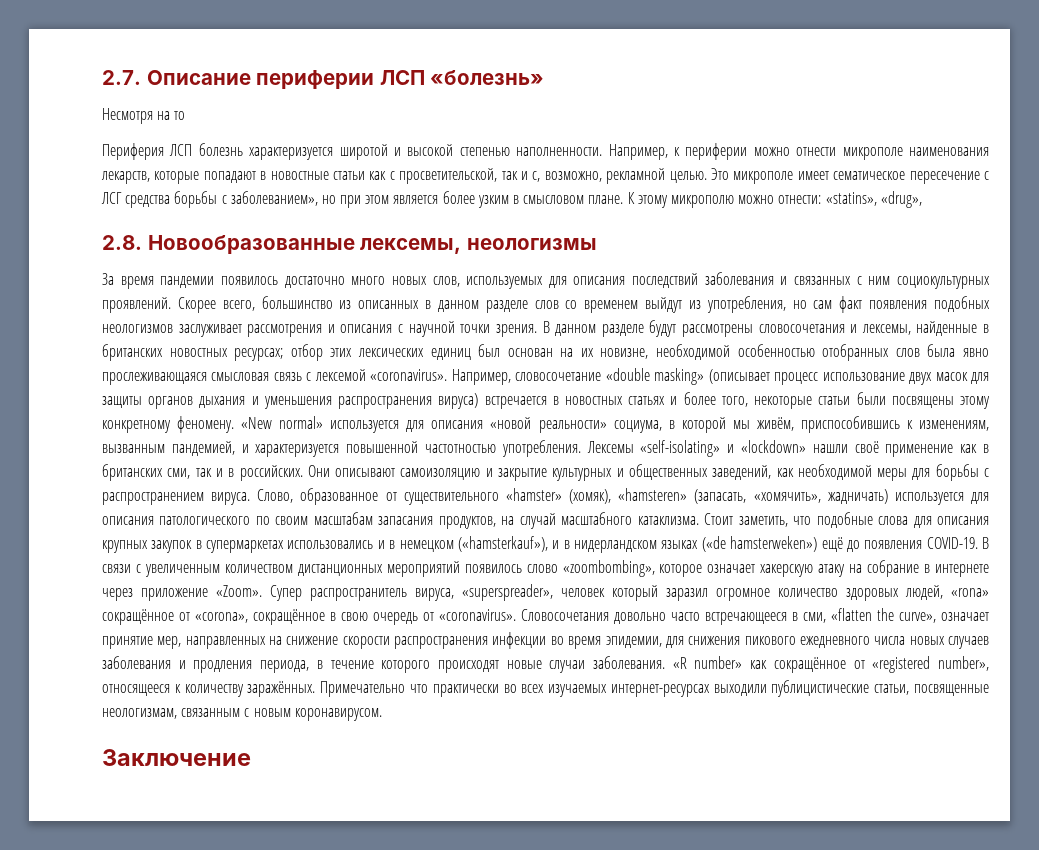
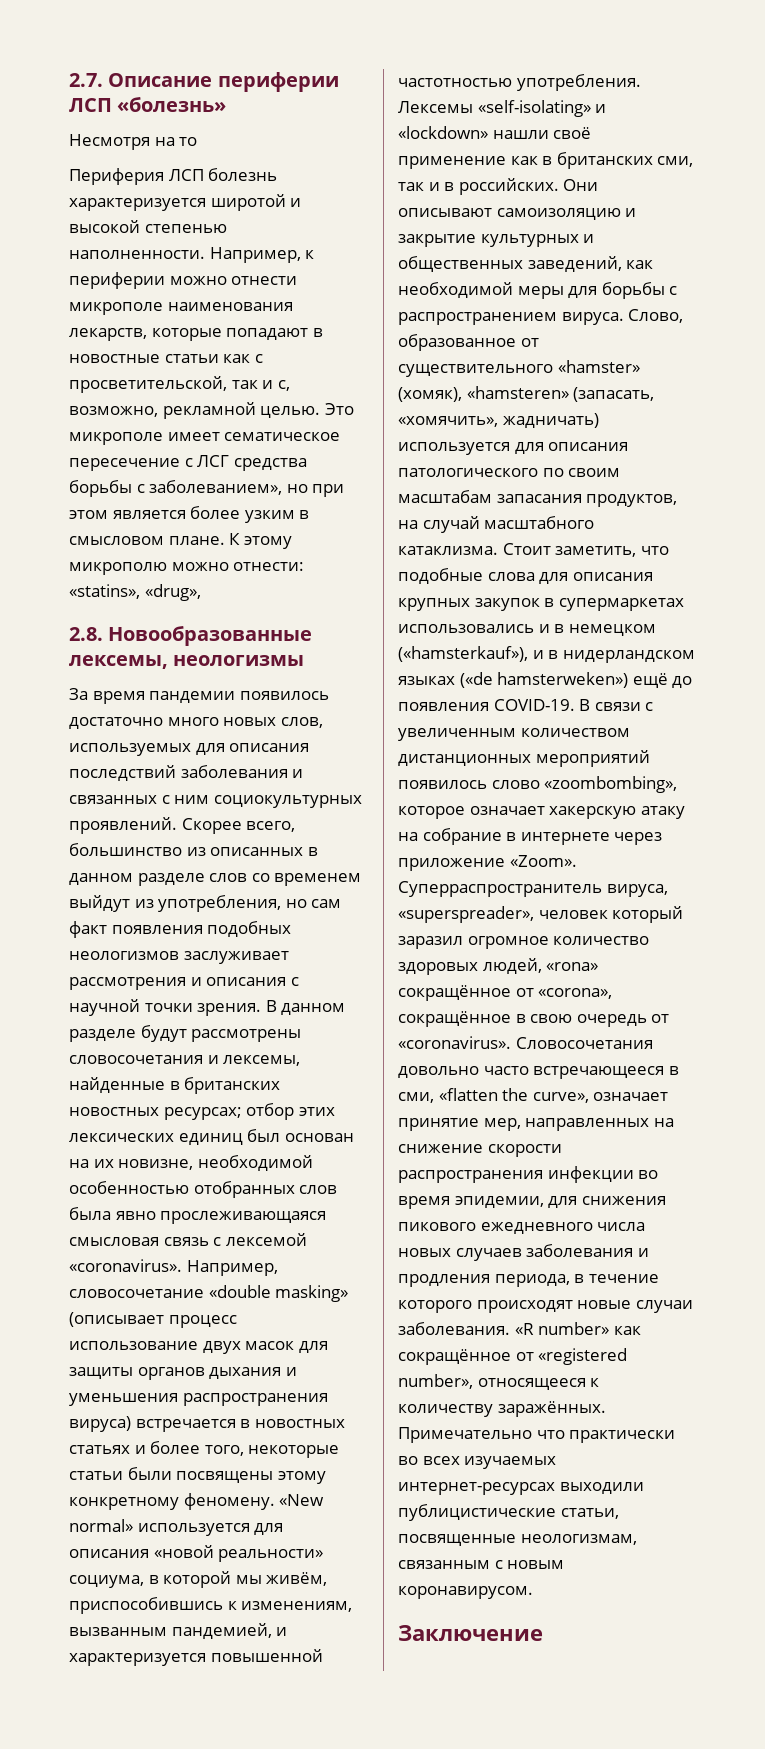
- Супер распространитель вируса, «superspreader», человек который заразил огромное количество здоровых людей, «rona» сокращённое от «corona», сокращённое в свою очередь от «coronavirus».
+ Суперраспространитель вируса, «superspreader», человек который заразил огромное количество здоровых людей, «rona» сокращённое от «corona», сокращённое в свою очередь от «coronavirus».

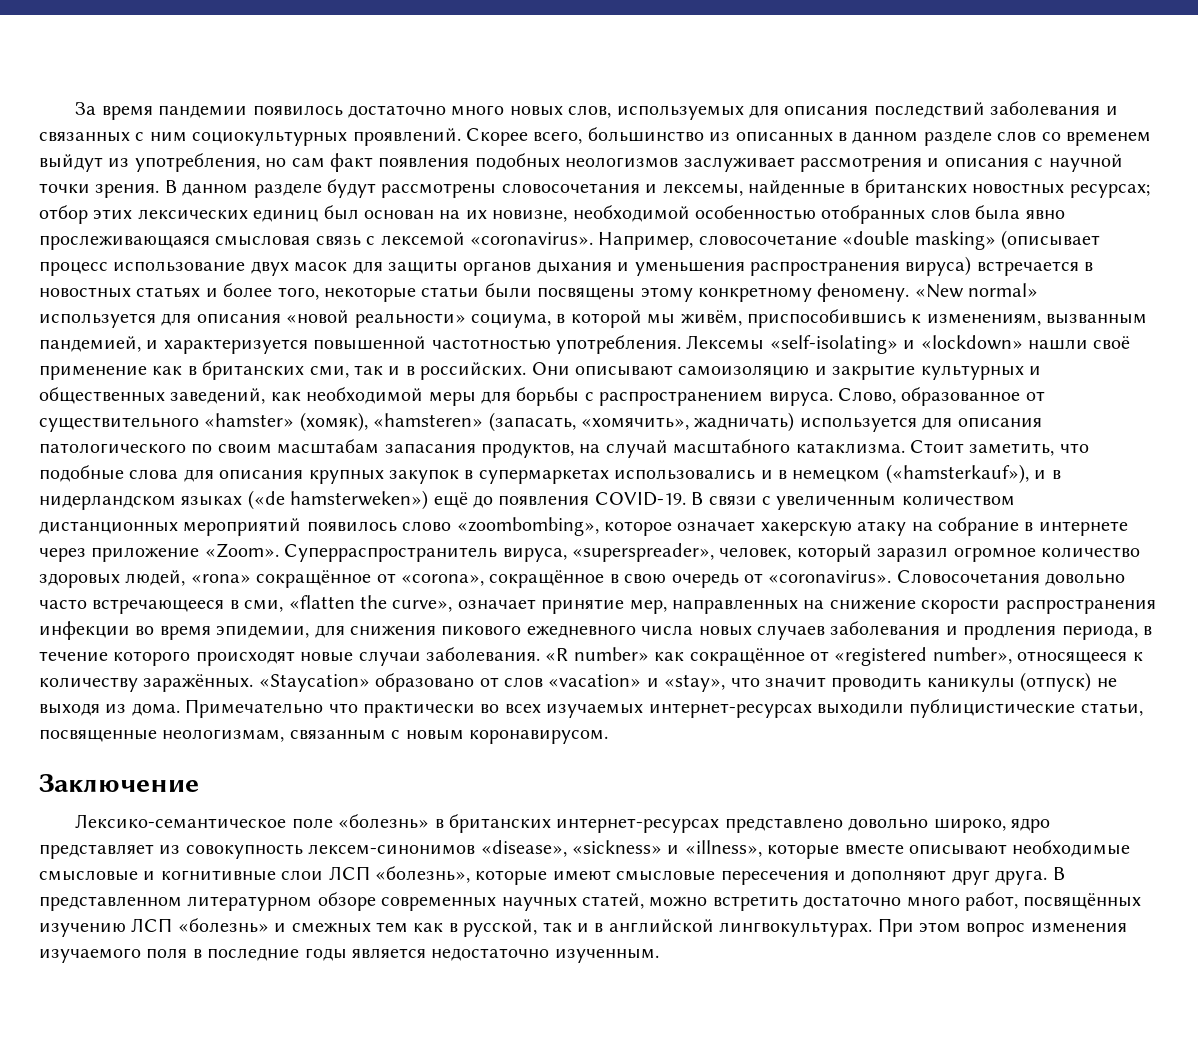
- 2.7. Описание периферии ЛСП «болезнь»
- Несмотря на то
- Периферия ЛСП болезнь характеризуется широтой и высокой степенью наполненности. Например, к периферии можно отнести микрополе наименования лекарств, которые попадают в новостные статьи как с просветительской, так и с, возможно, рекламной целью. Это микрополе имеет сематическое пересечение с ЛСГ средства борьбы с заболеванием», но при этом является более узким в смысловом плане. К этому микрополю можно отнести: «statins», «drug»,
- 2.8. Новообразованные лексемы, неологизмы
- Суперраспространитель вируса, «superspreader», человек который заразил огромное количество здоровых людей, «rona» сокращённое от «corona», сокращённое в свою очередь от «coronavirus».
+ Суперраспространитель вируса, «superspreader», человек, который заразил огромное количество здоровых людей, «rona» сокращённое от «corona», сокращённое в свою очередь от «coronavirus».
+ «Staycation» образовано от слов «vacation» и «stay», что значит проводить каникулы (отпуск) не выходя из дома.
+ Лексико-семантическое поле «болезнь» в британских интернет-ресурсах представлено довольно широко, ядро представляет из совокупность лексем-синонимов «disease», «sickness» и «illness», которые вместе описывают необходимые смысловые и когнитивные слои ЛСП «болезнь», которые имеют смысловые пересечения и дополняют друг друга. В представленном литературном обзоре современных научных статей, можно встретить достаточно много работ, посвящённых изучению ЛСП «болезнь» и смежных тем как в русской, так и в английской лингвокультурах. При этом вопрос изменения изучаемого поля в последние годы является недостаточно изученным.

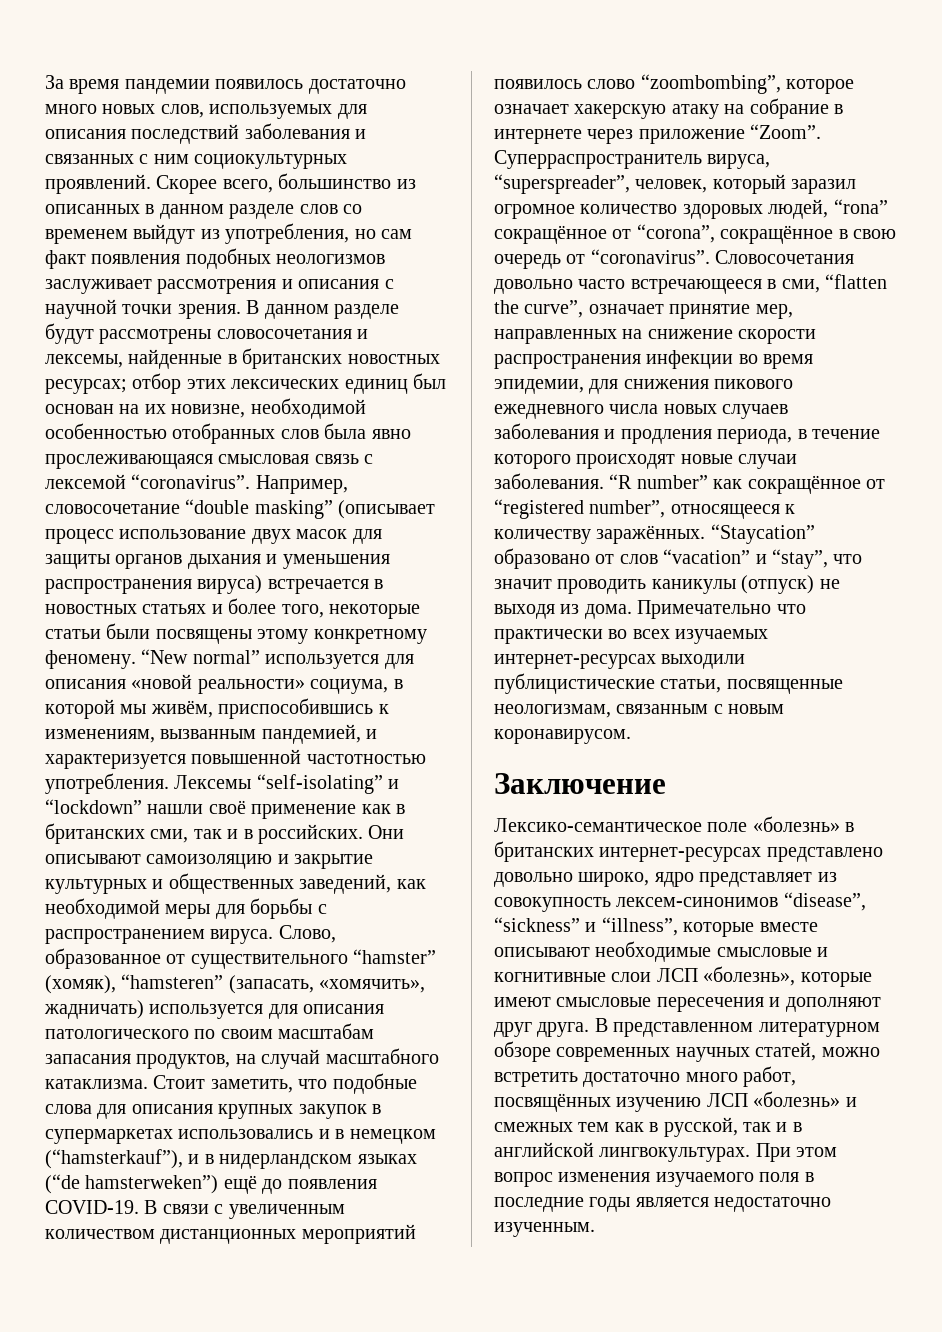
- В данном разделе будут рассмотрены словосочетания и лексемы, найденные в британских новостных ресурсах; отбор этих лексических единиц был основан на их новизне, необходимой особенностью отобранных слов была явно прослеживающаяся смысловая связь с лексемой «coronavirus».
+ В данном разделе будут рассмотрены словосочетания и лексемы, найденные в британских новостных ресурсах; отбор этих лексических единиц был основан на их новизне, необходимой особенностью отобранных слов была явно прослеживающаяся смысловая связь с лексемой “coronavirus”.
- Например, словосочетание «double masking» (описывает процесс использование двух масок для защиты органов дыхания и уменьшения распространения вируса) встречается в новостных статьях и более того, некоторые статьи были посвящены этому конкретному феномену.
+ Например, словосочетание “double masking” (описывает процесс использование двух масок для защиты органов дыхания и уменьшения распространения вируса) встречается в новостных статьях и более того, некоторые статьи были посвящены этому конкретному феномену.
- «New normal» используется для описания «новой реальности» социума, в которой мы живём, приспособившись к изменениям, вызванным пандемией, и характеризуется повышенной частотностью употребления.
+ “New normal” используется для описания «новой реальности» социума, в которой мы живём, приспособившись к изменениям, вызванным пандемией, и характеризуется повышенной частотностью употребления.
- Лексемы «self-isolating» и «lockdown» нашли своё применение как в британских сми, так и в российских.
+ Лексемы “self-isolating” и “lockdown” нашли своё применение как в британских сми, так и в российских.
- Слово, образованное от существительного «hamster» (хомяк), «hamsteren» (запасать, «хомячить», жадничать) используется для описания патологического по своим масштабам запасания продуктов, на случай масштабного катаклизма.
+ Слово, образованное от существительного “hamster” (хомяк), “hamsteren” (запасать, «хомячить», жадничать) используется для описания патологического по своим масштабам запасания продуктов, на случай масштабного катаклизма.
- Стоит заметить, что подобные слова для описания крупных закупок в супермаркетах использовались и в немецком («hamsterkauf»), и в нидерландском языках («de hamsterweken») ещё до появления COVID-19.
+ Стоит заметить, что подобные слова для описания крупных закупок в супермаркетах использовались и в немецком (“hamsterkauf”), и в нидерландском языках (“de hamsterweken”) ещё до появления COVID-19.
- В связи с увеличенным количеством дистанционных мероприятий появилось слово «zoombombing», которое означает хакерскую атаку на собрание в интернете через приложение «Zoom».
+ В связи с увеличенным количеством дистанционных мероприятий появилось слово “zoombombing”, которое означает хакерскую атаку на собрание в интернете через приложение “Zoom”.
- Суперраспространитель вируса, «superspreader», человек, который заразил огромное количество здоровых людей, «rona» сокращённое от «corona», сокращённое в свою очередь от «coronavirus».
+ Суперраспространитель вируса, “superspreader”, человек, который заразил огромное количество здоровых людей, “rona” сокращённое от “corona”, сокращённое в свою очередь от “coronavirus”.
- Словосочетания довольно часто встречающееся в сми, «flatten the curve», означает принятие мер, направленных на снижение скорости распространения инфекции во время эпидемии, для снижения пикового ежедневного числа новых случаев заболевания и продления периода, в течение которого происходят новые случаи заболевания.
+ Словосочетания довольно часто встречающееся в сми, “flatten the curve”, означает принятие мер, направленных на снижение скорости распространения инфекции во время эпидемии, для снижения пикового ежедневного числа новых случаев заболевания и продления периода, в течение которого происходят новые случаи заболевания.
- «R number» как сокращённое от «registered number», относящееся к количеству заражённых.
+ “R number” как сокращённое от “registered number”, относящееся к количеству заражённых.
- «Staycation» образовано от слов «vacation» и «stay», что значит проводить каникулы (отпуск) не выходя из дома.
+ “Staycation” образовано от слов “vacation” и “stay”, что значит проводить каникулы (отпуск) не выходя из дома.
- Лексико-семантическое поле «болезнь» в британских интернет-ресурсах представлено довольно широко, ядро представляет из совокупность лексем-синонимов «disease», «sickness» и «illness», которые вместе описывают необходимые смысловые и когнитивные слои ЛСП «болезнь», которые имеют смысловые пересечения и дополняют друг друга.
+ Лексико-семантическое поле «болезнь» в британских интернет-ресурсах представлено довольно широко, ядро представляет из совокупность лексем-синонимов “disease”, “sickness” и “illness”, которые вместе описывают необходимые смысловые и когнитивные слои ЛСП «болезнь», которые имеют смысловые пересечения и дополняют друг друга.

